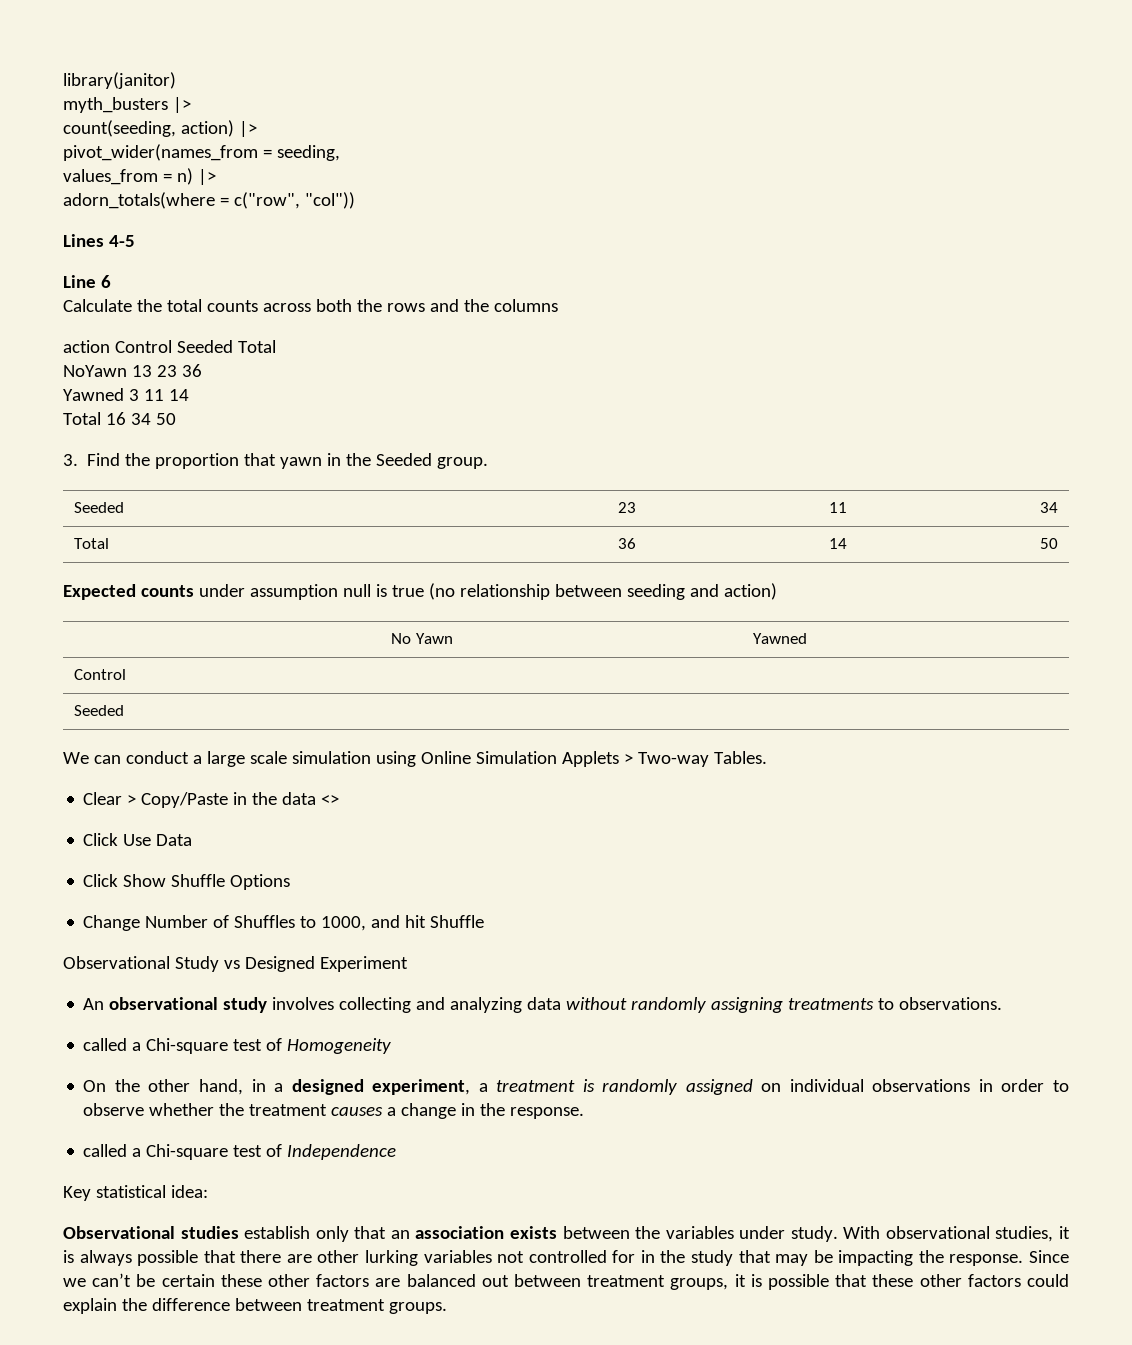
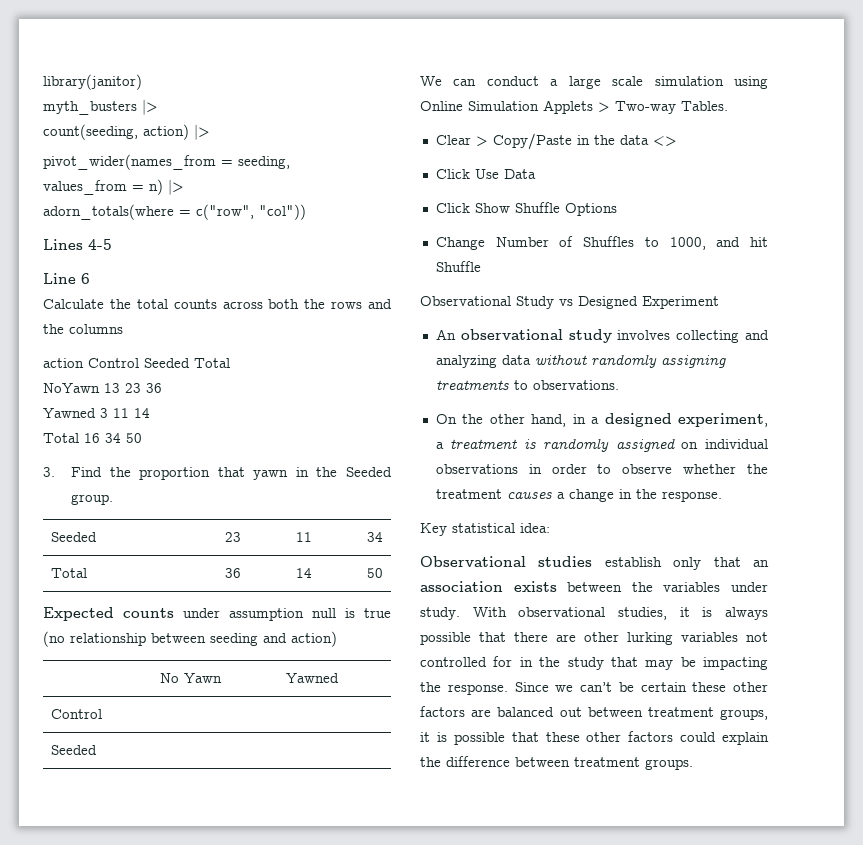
- called a Chi-square test of Homogeneity
- called a Chi-square test of Independence

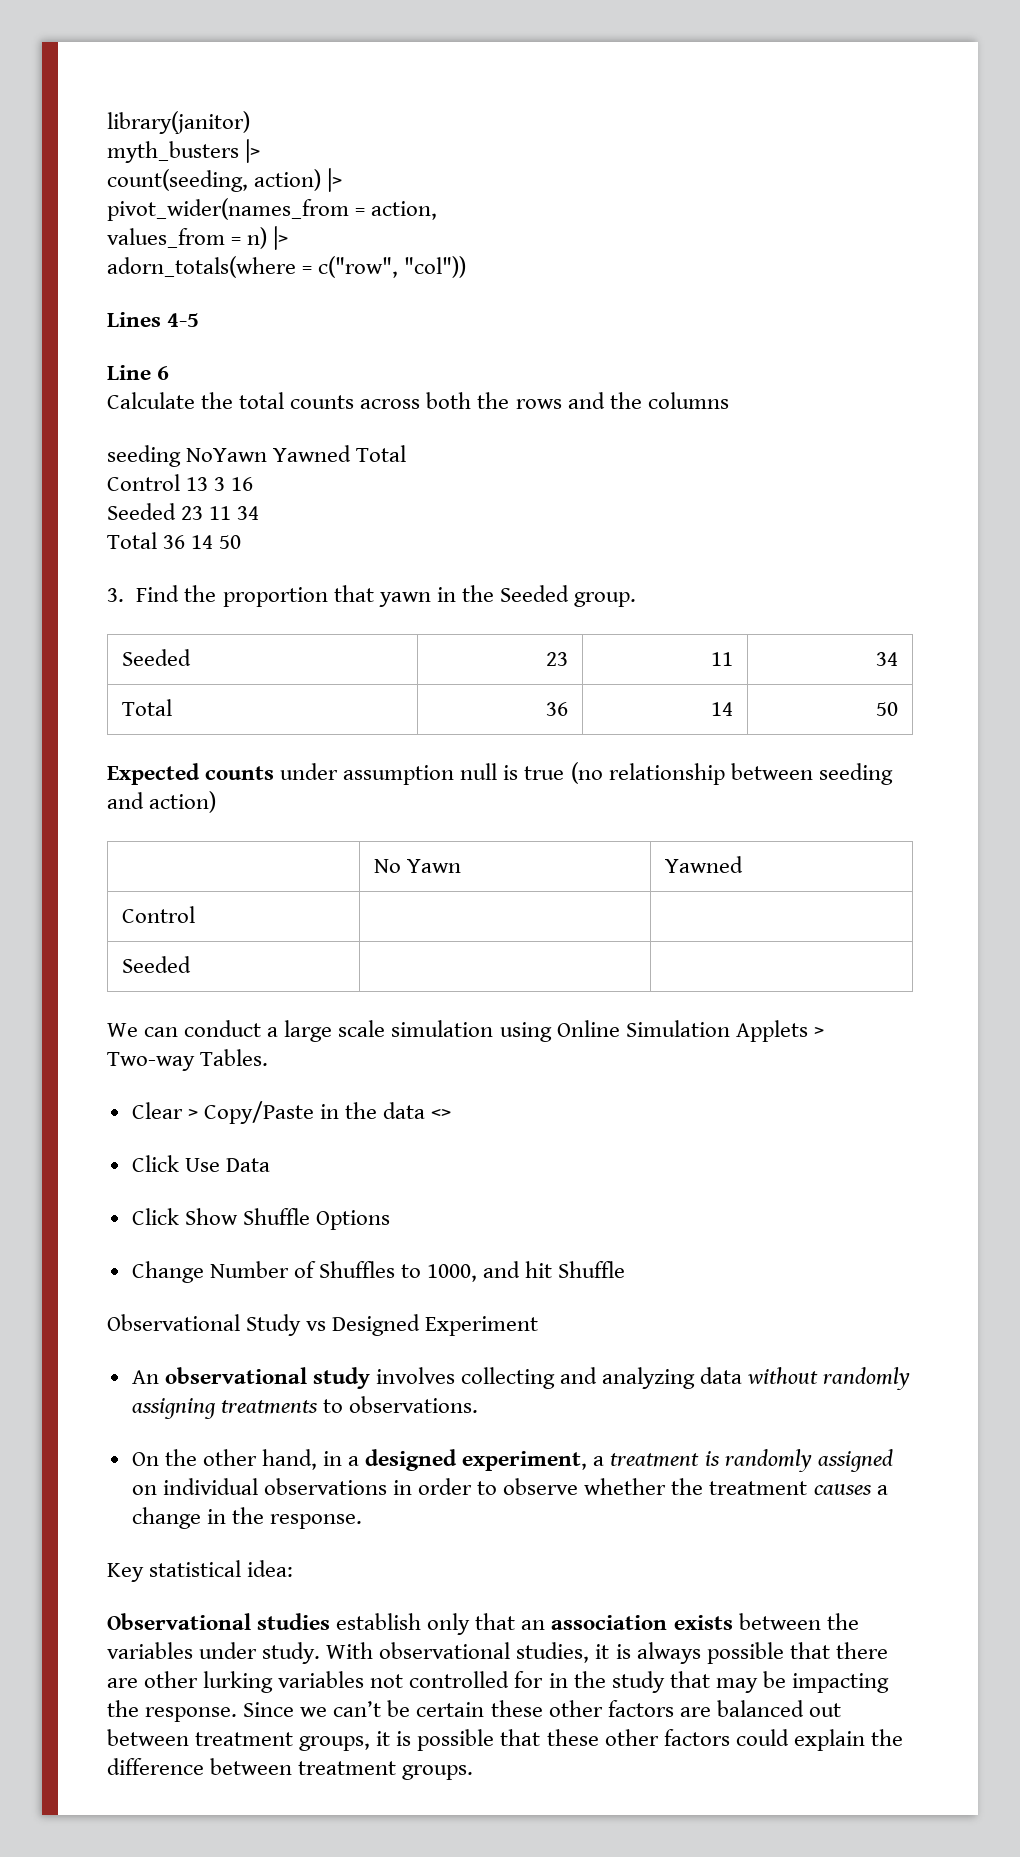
- pivot_wider(names_from = seeding,
+ pivot_wider(names_from = action,
- action Control Seeded Total
- NoYawn 13 23 36
- Yawned 3 11 14
- Total 16 34 50
+ seeding NoYawn Yawned Total
+ Control 13 3 16
+ Seeded 23 11 34
+ Total 36 14 50

